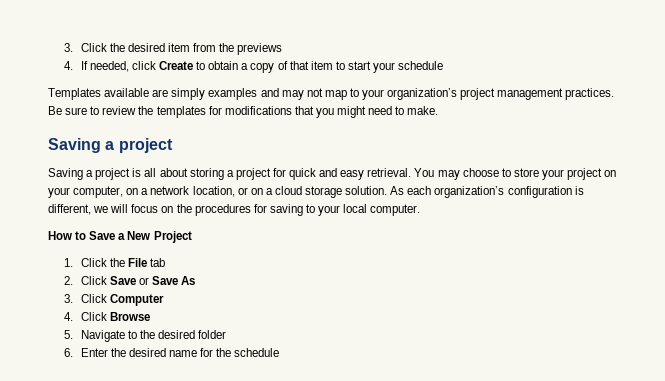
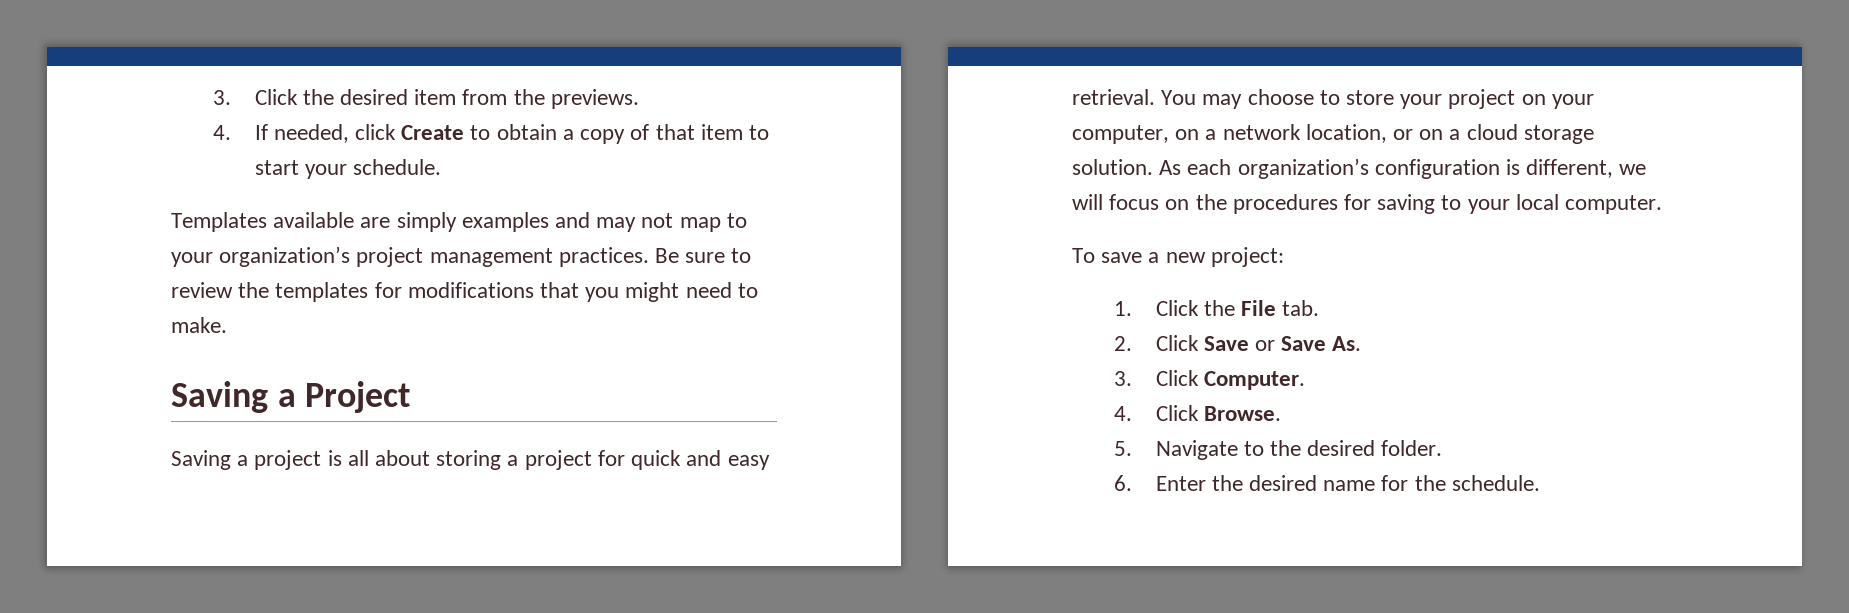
- 3. Click the desired item from the previews
+ 3. Click the desired item from the previews.
- 4. If needed, click Create to obtain a copy of that item to start your schedule
+ 4. If needed, click Create to obtain a copy of that item to start your schedule.
  Be sure to review the templates for modifications that you might need to make.
- Saving a project
+ Saving a Project
- How to Save a New Project
+ To save a new project:
- 1. Click the File tab
+ 1. Click the File tab.
- 2. Click Save or Save As
- 3. Click Computer
+ 2. Click Save or Save As.
+ 3. Click Computer.
- 4. Click Browse
+ 4. Click Browse.
- 5. Navigate to the desired folder
+ 5. Navigate to the desired folder.
- 6. Enter the desired name for the schedule
+ 6. Enter the desired name for the schedule.

